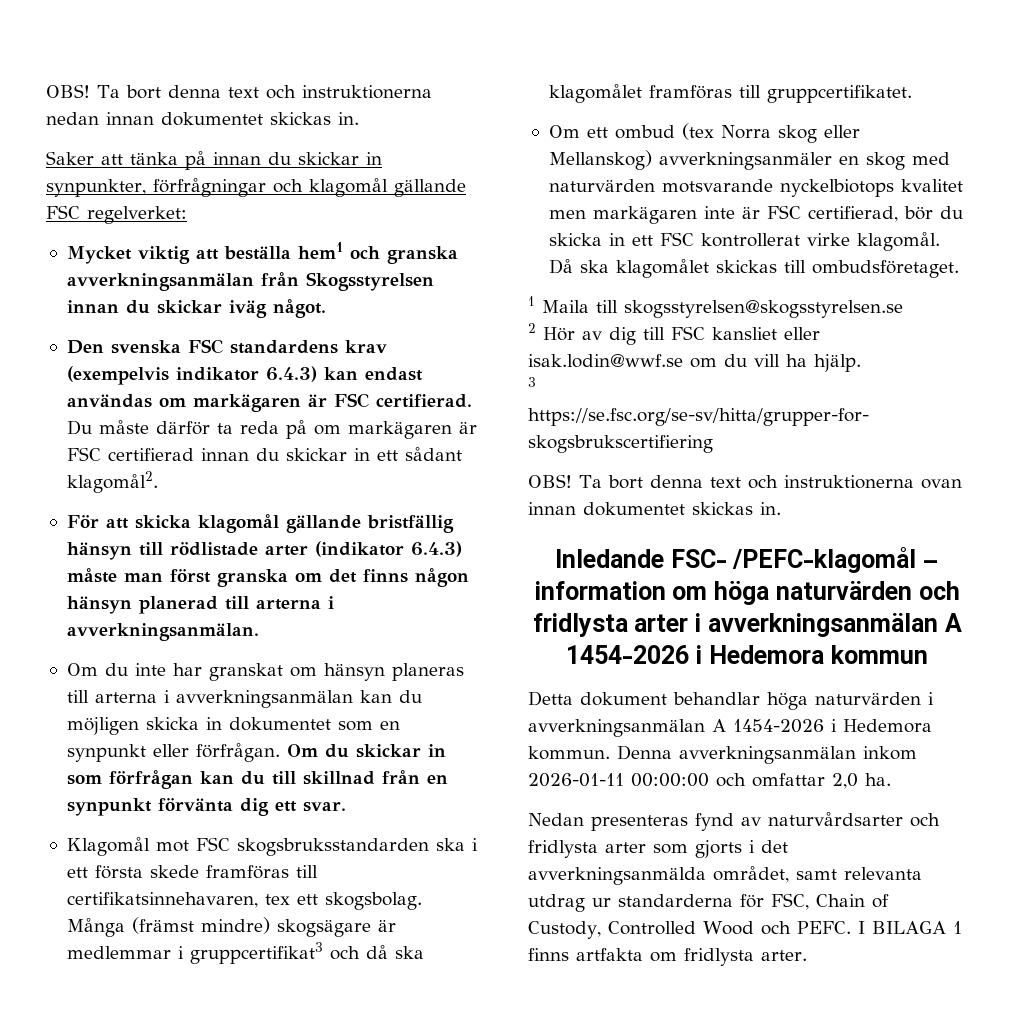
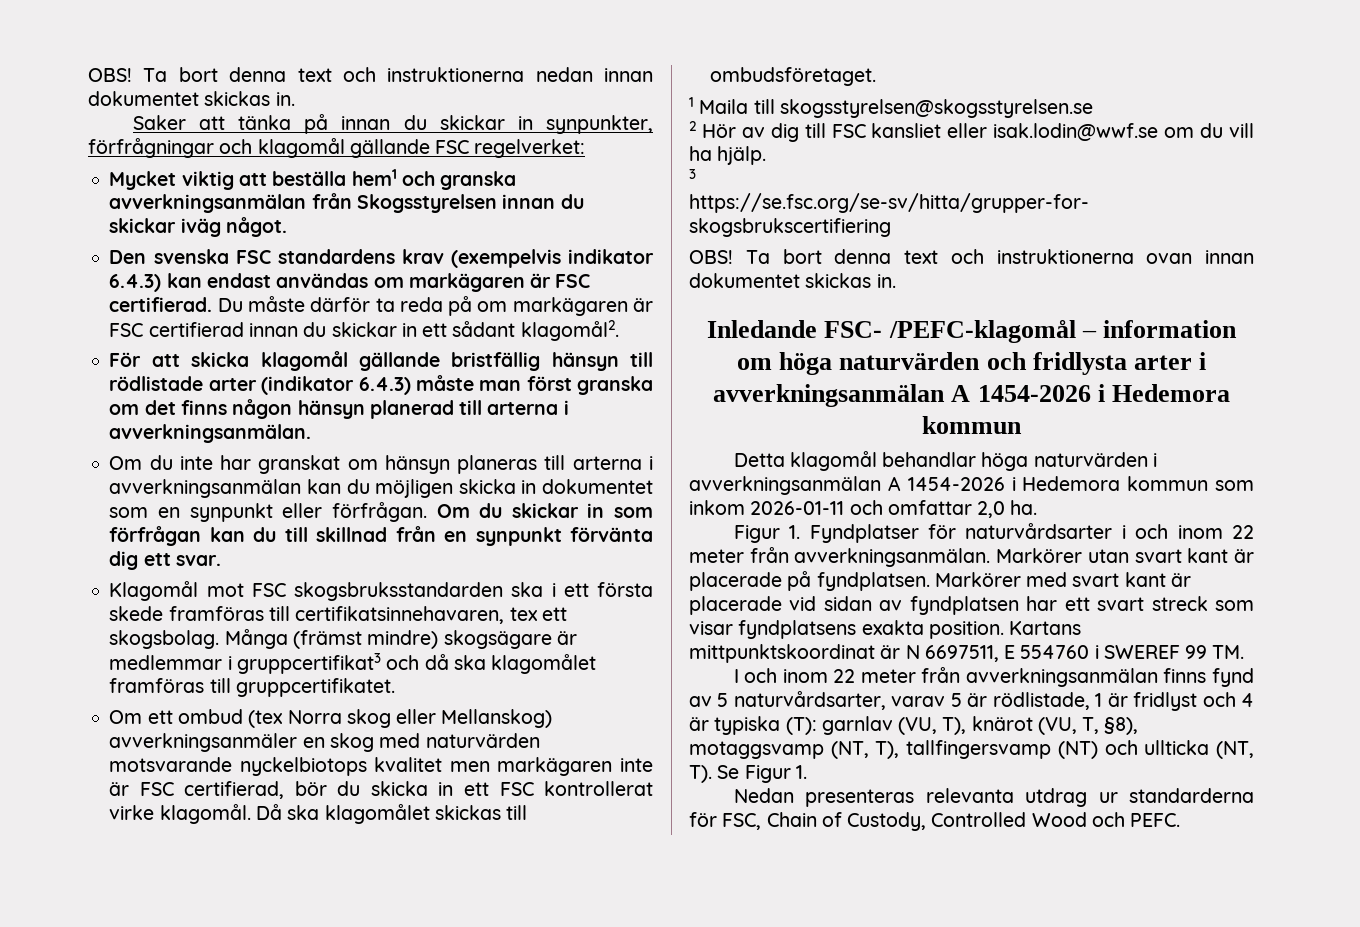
- Detta dokument behandlar höga naturvärden i avverkningsanmälan A 1454-2026 i Hedemora kommun. Denna avverkningsanmälan inkom 2026-01-11 00:00:00 och omfattar 2,0 ha.
+ Detta klagomål behandlar höga naturvärden i avverkningsanmälan A 1454-2026 i Hedemora kommun som inkom 2026-01-11 och omfattar 2,0 ha.
- Nedan presenteras fynd av naturvårdsarter och fridlysta arter som gjorts i det avverkningsanmälda området, samt relevanta utdrag ur standarderna för FSC, Chain of Custody, Controlled Wood och PEFC. I BILAGA 1 finns artfakta om fridlysta arter.
+ Figur 1. Fyndplatser för naturvårdsarter i och inom 22 meter från avverkningsanmälan. Markörer utan svart kant är placerade på fyndplatsen. Markörer med svart kant är placerade vid sidan av fyndplatsen har ett svart streck som visar fyndplatsens exakta position. Kartans mittpunktskoordinat är N 6697511, E 554760 i SWEREF 99 TM.
+ I och inom 22 meter från avverkningsanmälan finns fynd av 5 naturvårdsarter, varav 5 är rödlistade, 1 är fridlyst och 4 är typiska (T): garnlav (VU, T), knärot (VU, T, §8), motaggsvamp (NT, T), tallfingersvamp (NT) och ullticka (NT, T). Se Figur 1.
+ Nedan presenteras relevanta utdrag ur standarderna för FSC, Chain of Custody, Controlled Wood och PEFC.

